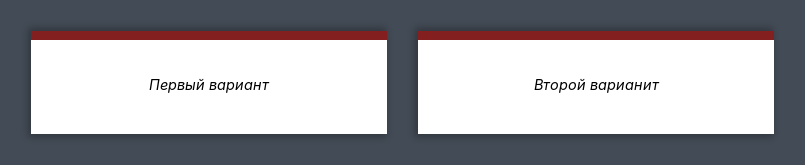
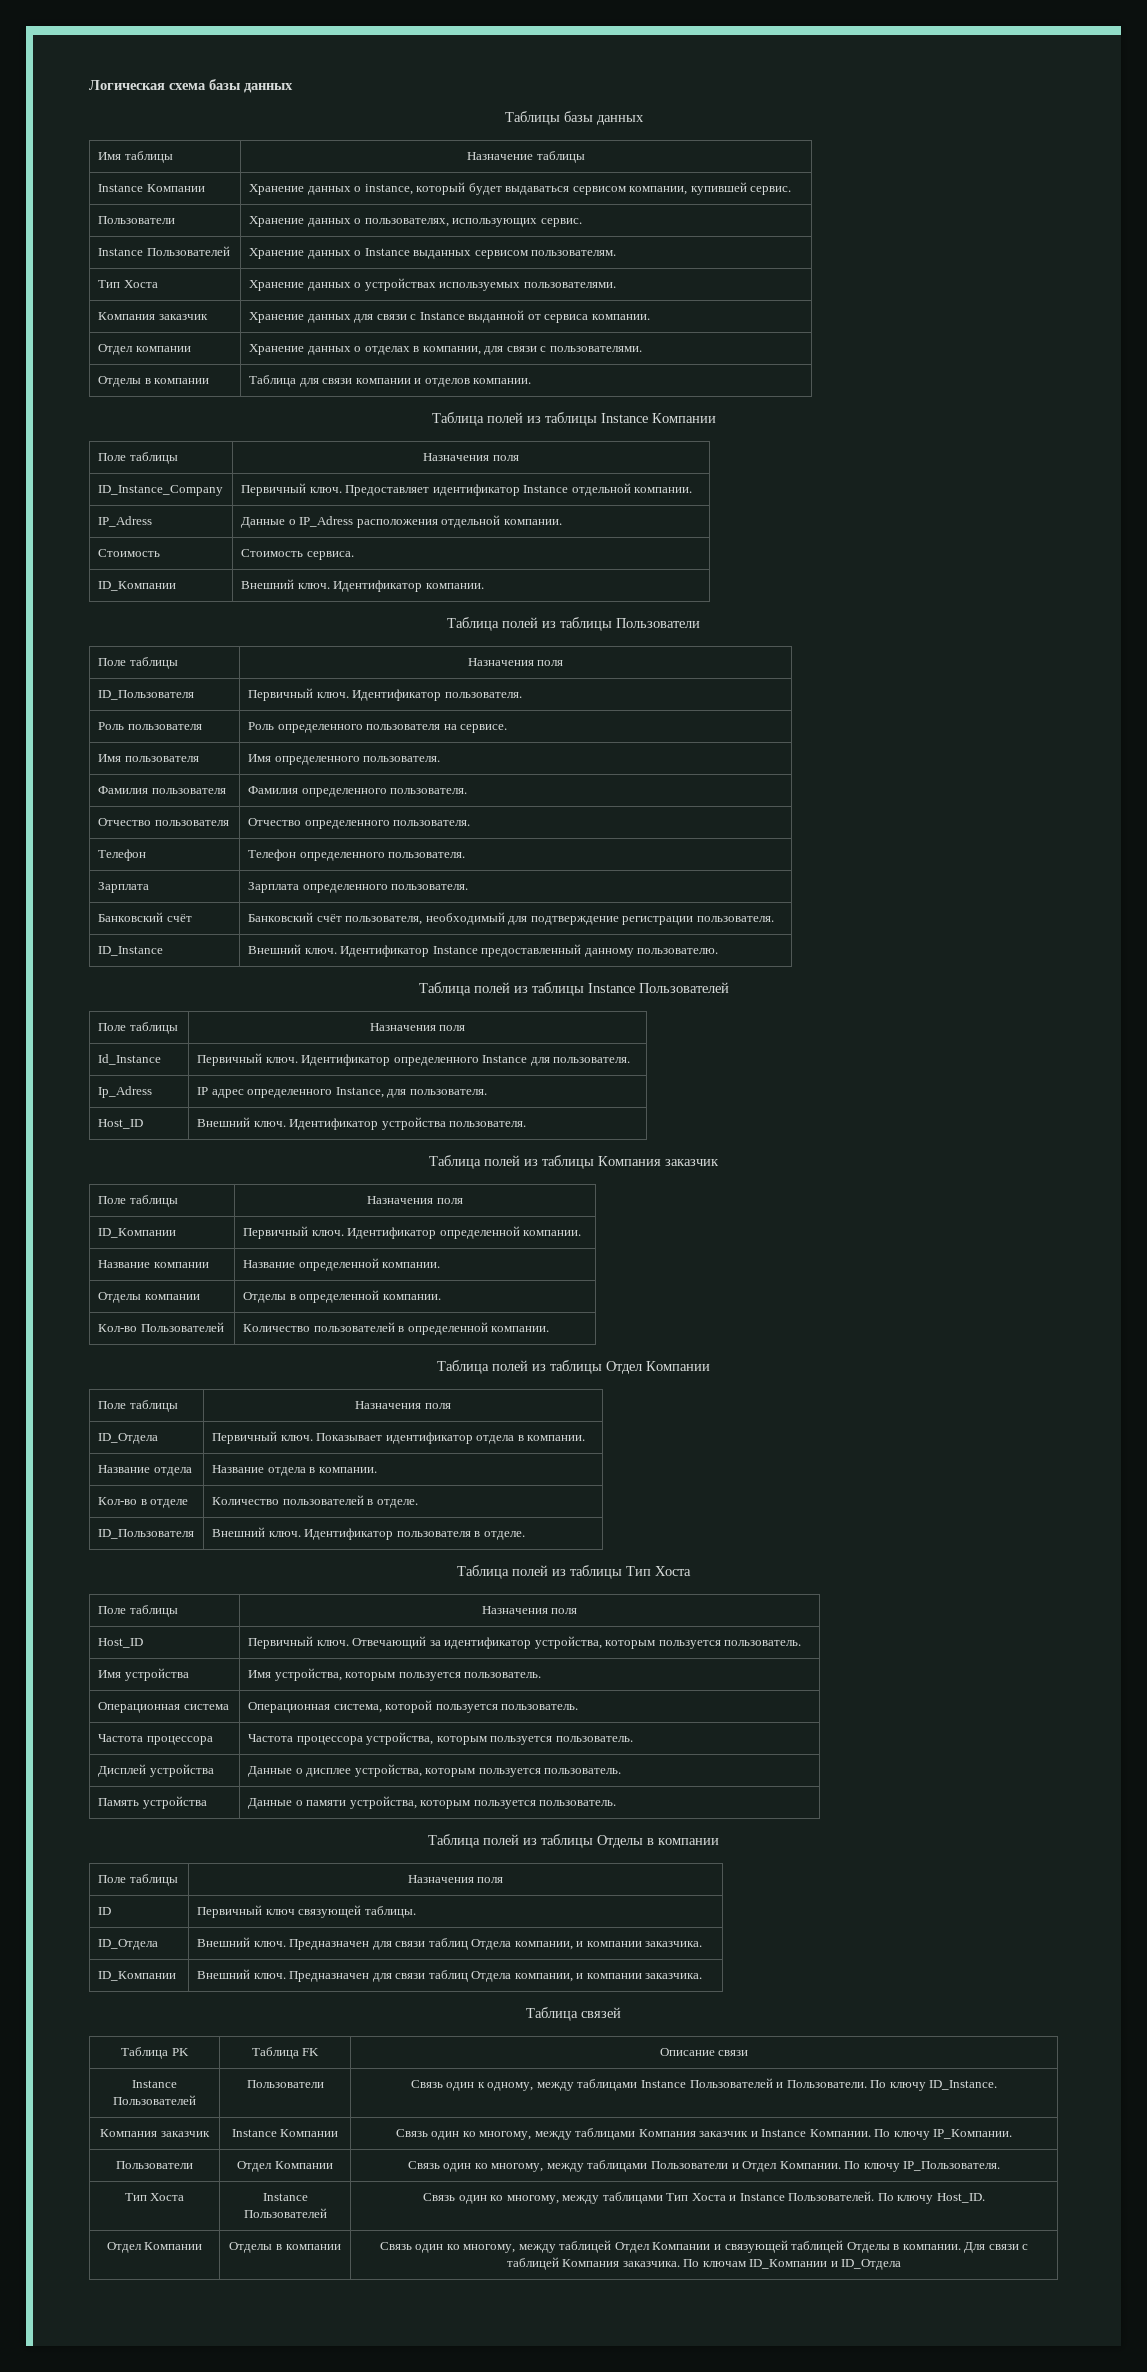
- Первый вариант
- Второй варианит
+ Логическая схема базы данных
+ Таблицы базы данных
+ Имя таблицы | Назначение таблицы
+ Instance Компании | Хранение данных о instance, который будет выдаваться сервисом компании, купившей сервис.
+ Пользователи | Хранение данных о пользователях, использующих сервис.
+ Instance Пользователей | Хранение данных о Instance выданных сервисом пользователям.
+ Тип Хоста | Хранение данных о устройствах используемых пользователями.
+ Компания заказчик | Хранение данных для связи с Instance выданной от сервиса компании.
+ Отдел компании | Хранение данных о отделах в компании, для связи с пользователями.
+ Отделы в компании | Таблица для связи компании и отделов компании.
+ Таблица полей из таблицы Instance Компании
+ Поле таблицы | Назначения поля
+ ID_Instance_Company | Первичный ключ. Предоставляет идентификатор Instance отдельной компании.
+ IP_Adress | Данные о IP_Adress расположения отдельной компании.
+ Стоимость | Стоимость сервиса.
+ ID_Компании | Внешний ключ. Идентификатор компании.
+ Таблица полей из таблицы Пользователи
+ Поле таблицы | Назначения поля
+ ID_Пользователя | Первичный ключ. Идентификатор пользователя.
+ Роль пользователя | Роль определенного пользователя на сервисе.
+ Имя пользователя | Имя определенного пользователя.
+ Фамилия пользователя | Фамилия определенного пользователя.
+ Отчество пользователя | Отчество определенного пользователя.
+ Телефон | Телефон определенного пользователя.
+ Зарплата | Зарплата определенного пользователя.
+ Банковский счёт | Банковский счёт пользователя, необходимый для подтверждение регистрации пользователя.
+ ID_Instance | Внешний ключ. Идентификатор Instance предоставленный данному пользователю.
+ Таблица полей из таблицы Instance Пользователей
+ Поле таблицы | Назначения поля
+ Id_Instance | Первичный ключ. Идентификатор определенного Instance для пользователя.
+ Ip_Adress | IP адрес определенного Instance, для пользователя.
+ Host_ID | Внешний ключ. Идентификатор устройства пользователя.
+ Таблица полей из таблицы Компания заказчик
+ Поле таблицы | Назначения поля
+ ID_Компании | Первичный ключ. Идентификатор определенной компании.
+ Название компании | Название определенной компании.
+ Отделы компании | Отделы в определенной компании.
+ Кол-во Пользователей | Количество пользователей в определенной компании.
+ Таблица полей из таблицы Отдел Компании
+ Поле таблицы | Назначения поля
+ ID_Отдела | Первичный ключ. Показывает идентификатор отдела в компании.
+ Название отдела | Название отдела в компании.
+ Кол-во в отделе | Количество пользователей в отделе.
+ ID_Пользователя | Внешний ключ. Идентификатор пользователя в отделе.
+ Таблица полей из таблицы Тип Хоста
+ Поле таблицы | Назначения поля
+ Host_ID | Первичный ключ. Отвечающий за идентификатор устройства, которым пользуется пользователь.
+ Имя устройства | Имя устройства, которым пользуется пользователь.
+ Операционная система | Операционная система, которой пользуется пользователь.
+ Частота процессора | Частота процессора устройства, которым пользуется пользователь.
+ Дисплей устройства | Данные о дисплее устройства, которым пользуется пользователь.
+ Память устройства | Данные о памяти устройства, которым пользуется пользователь.
+ Таблица полей из таблицы Отделы в компании
+ Поле таблицы | Назначения поля
+ ID | Первичный ключ связующей таблицы.
+ ID_Отдела | Внешний ключ. Предназначен для связи таблиц Отдела компании, и компании заказчика.
+ ID_Компании | Внешний ключ. Предназначен для связи таблиц Отдела компании, и компании заказчика.
+ Таблица связей
+ Таблица PK | Таблица FK | Описание связи
+ Instance Пользователей | Пользователи | Связь один к одному, между таблицами Instance Пользователей и Пользователи. По ключу ID_Instance.
+ Компания заказчик | Instance Компании | Связь один ко многому, между таблицами Компания заказчик и Instance Компании. По ключу IP_Компании.
+ Пользователи | Отдел Компании | Связь один ко многому, между таблицами Пользователи и Отдел Компании. По ключу IP_Пользователя.
+ Тип Хоста | Instance Пользователей | Связь один ко многому, между таблицами Тип Хоста и Instance Пользователей. По ключу Host_ID.
+ Отдел Компании | Отделы в компании | Связь один ко многому, между таблицей Отдел Компании и связующей таблицей Отделы в компании. Для связи с таблицей Компания заказчика. По ключам ID_Компании и ID_Отдела

